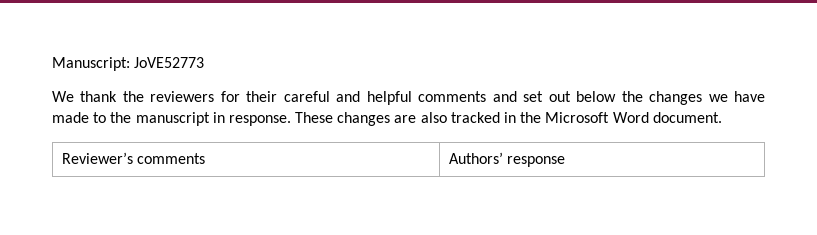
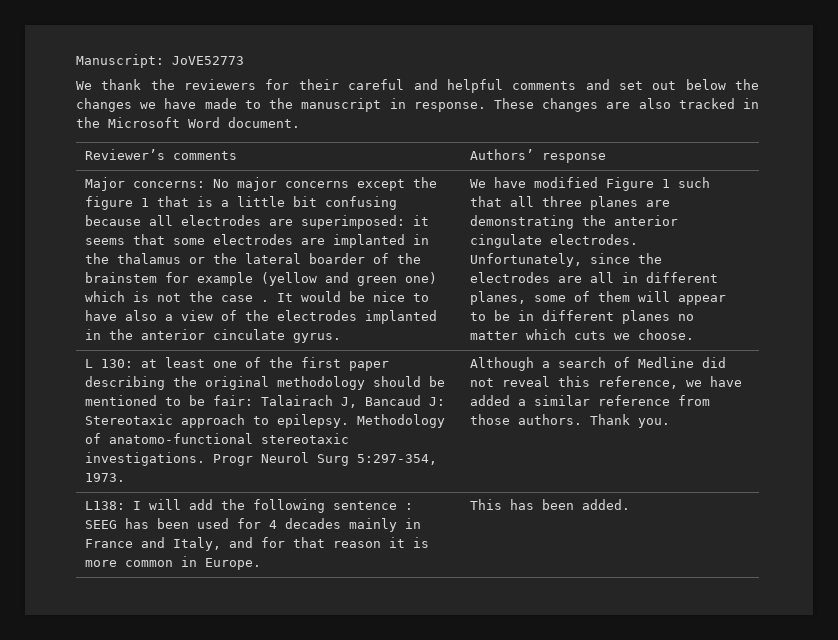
+ Major concerns: No major concerns except the figure 1 that is a little bit confusing because all electrodes are superimposed: it seems that some electrodes are implanted in the thalamus or the lateral boarder of the brainstem for example (yellow and green one) which is not the case . It would be nice to have also a view of the electrodes implanted in the anterior cinculate gyrus. | We have modified Figure 1 such that all three planes are demonstrating the anterior cingulate electrodes. Unfortunately, since the electrodes are all in different planes, some of them will appear to be in different planes no matter which cuts we choose.
+ L 130: at least one of the first paper describing the original methodology should be mentioned to be fair: Talairach J, Bancaud J: Stereotaxic approach to epilepsy. Methodology of anatomo-functional stereotaxic investigations. Progr Neurol Surg 5:297-354, 1973. | Although a search of Medline did not reveal this reference, we have added a similar reference from those authors. Thank you.
+ L138: I will add the following sentence : SEEG has been used for 4 decades mainly in France and Italy, and for that reason it is more common in Europe. | This has been added.

